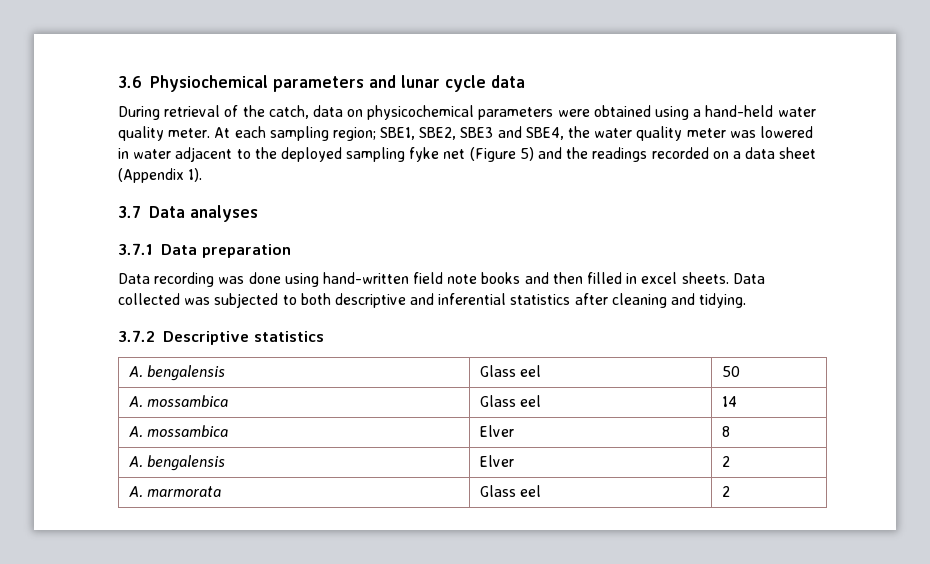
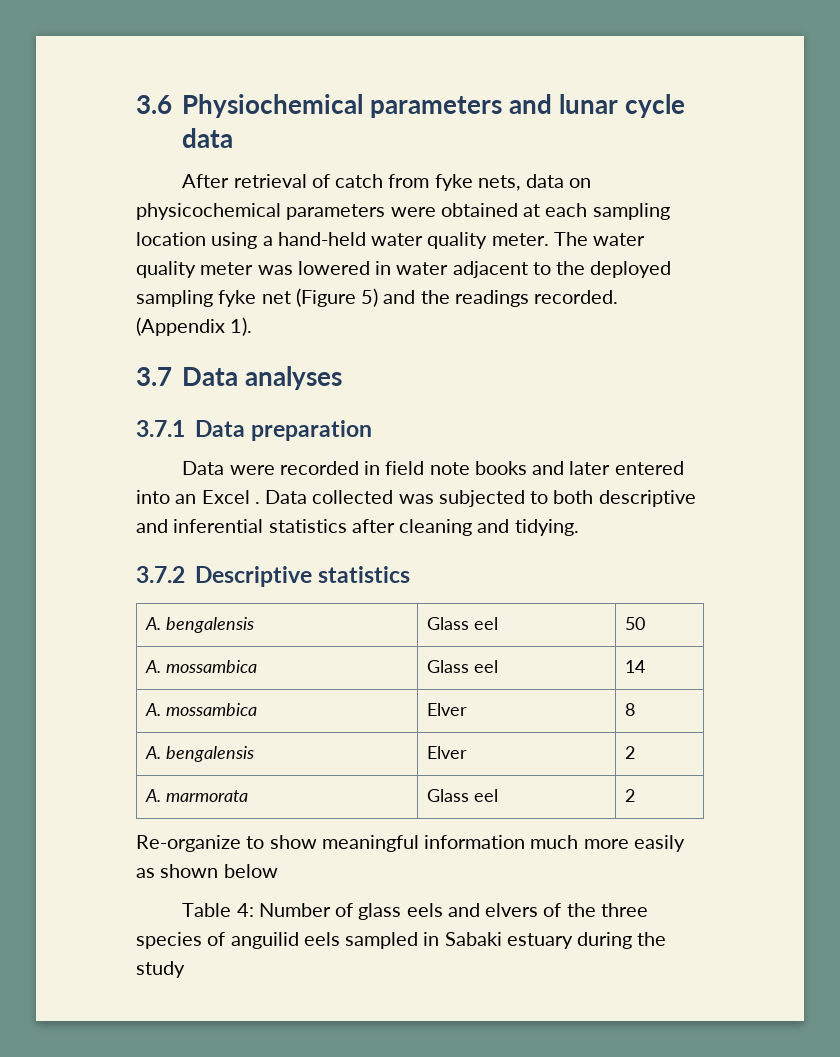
- During retrieval of the catch, data on physicochemical parameters were obtained using a hand-held water quality meter.
+ After retrieval of catch from fyke nets, data on physicochemical parameters were obtained at each sampling location using a hand-held water quality meter.
- At each sampling region; SBE1, SBE2, SBE3 and SBE4, the water quality meter was lowered in water adjacent to the deployed sampling fyke net (Figure 5) and the readings recorded on a data sheet (Appendix 1).
+ The water quality meter was lowered in water adjacent to the deployed sampling fyke net (Figure 5) and the readings recorded. (Appendix 1).
- Data recording was done using hand-written field note books and then filled in excel sheets.
+ Data were recorded in field note books and later entered into an Excel .
+ Re-organize to show meaningful information much more easily as shown below
+ Table 4: Number of glass eels and elvers of the three species of anguilid eels sampled in Sabaki estuary during the study

